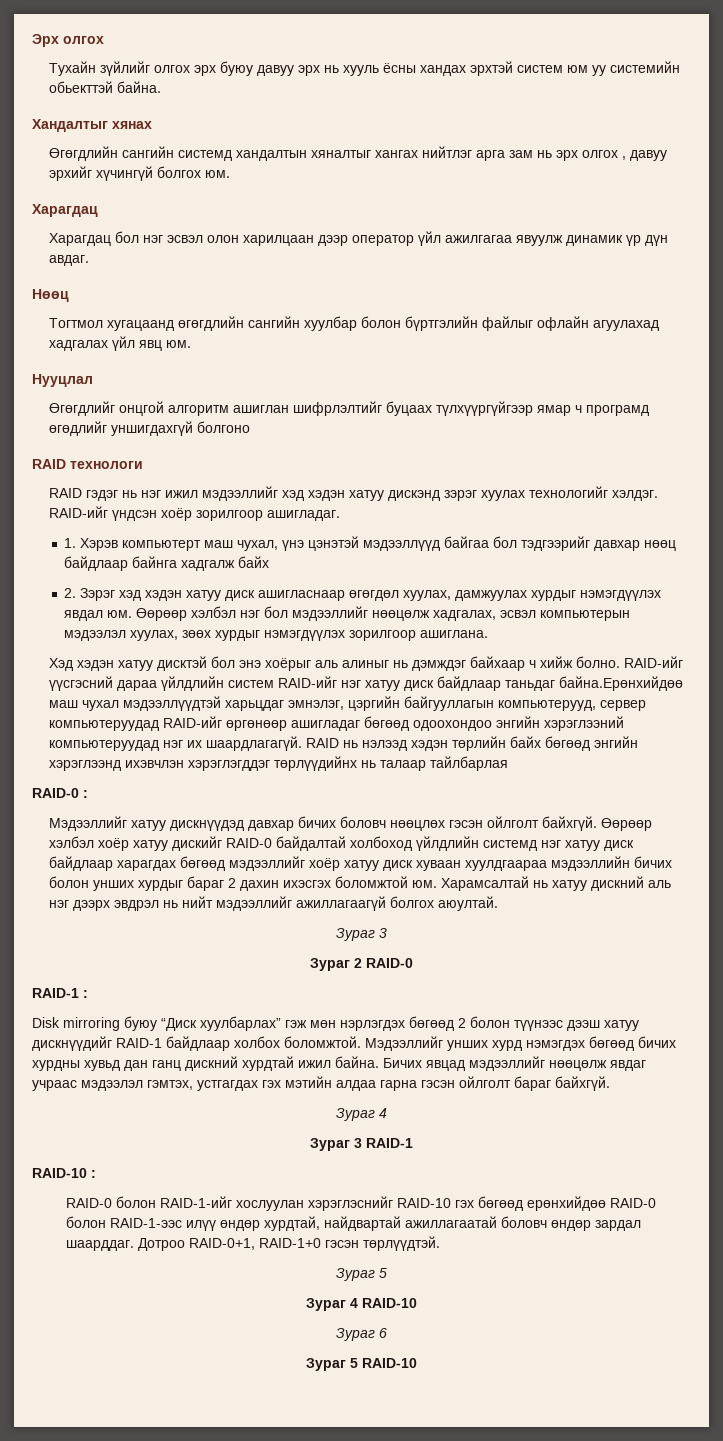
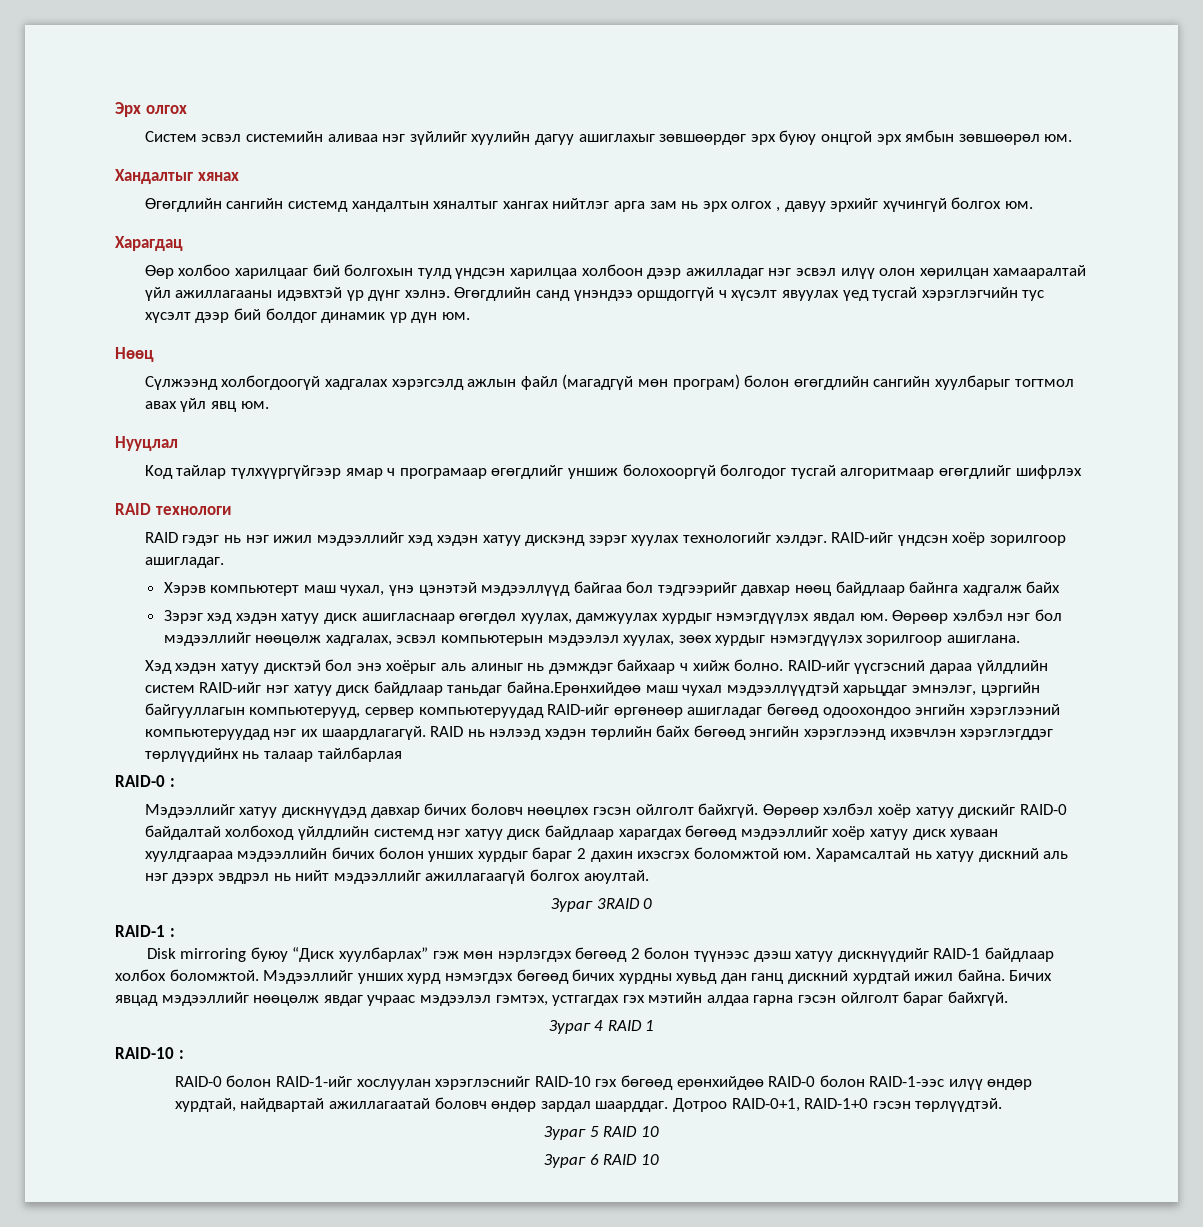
- Тухайн зүйлийг олгох эрх буюу давуу эрх нь хууль ёсны хандах эрхтэй систем юм уу системийн обьекттэй байна.
+ Систем эсвэл системийн аливаа нэг зүйлийг хуулийн дагуу ашиглахыг зөвшөөрдөг эрх буюу онцгой эрх ямбын зөвшөөрөл юм.
- Харагдац бол нэг эсвэл олон харилцаан дээр оператор үйл ажилгагаа явуулж динамик үр дүн авдаг.
+ Өөр холбоо харилцааг бий болгохын тулд үндсэн харилцаа холбоон дээр ажилладаг нэг эсвэл илүү олон хөрилцан хамааралтай үйл ажиллагааны идэвхтэй үр дүнг хэлнэ. Өгөгдлийн санд үнэндээ оршдоггүй ч хүсэлт явуулах үед тусгай хэрэглэгчийн тус хүсэлт дээр бий болдог динамик үр дүн юм.
- Тогтмол хугацаанд өгөгдлийн сангийн хуулбар болон бүртгэлийн файлыг офлайн агуулахад хадгалах үйл явц юм.
+ Сүлжээнд холбогдоогүй хадгалах хэрэгсэлд ажлын файл (магадгүй мөн програм) болон өгөгдлийн сангийн хуулбарыг тогтмол авах үйл явц юм.
  Нууцлал
- Өгөгдлийг онцгой алгоритм ашиглан шифрлэлтийг буцаах түлхүүргүйгээр ямар ч програмд өгөдлийг уншигдахгүй болгоно
+ Kод тайлар түлхүүргүйгээр ямар ч програмаар өгөгдлийг уншиж болохооргүй болгодог тусгай алгоритмаар өгөгдлийг шифрлэх
- 1. Хэрэв компьютерт маш чухал, үнэ цэнэтэй мэдээллүүд байгаа бол тэдгээрийг давхар нөөц байдлаар байнга хадгалж байх
+ Хэрэв компьютерт маш чухал, үнэ цэнэтэй мэдээллүүд байгаа бол тэдгээрийг давхар нөөц байдлаар байнга хадгалж байх
- 2. Зэрэг хэд хэдэн хатуу диск ашигласнаар өгөгдөл хуулах, дамжуулах хурдыг нэмэгдүүлэх явдал юм.
+ Зэрэг хэд хэдэн хатуу диск ашигласнаар өгөгдөл хуулах, дамжуулах хурдыг нэмэгдүүлэх явдал юм.
  Харамсалтай нь хатуу дискний аль нэг дээрх эвдрэл нь нийт мэдээллийг ажиллагаагүй болгох аюултай.
- Зураг 3
- Зураг 2 RAID-0
+ Зураг 3RAID 0
  Бичих явцад мэдээллийг нөөцөлж явдаг учраас мэдээлэл гэмтэх, устгагдах гэх мэтийн алдаа гарна гэсэн ойлголт бараг байхгүй.
- Зураг 4
- Зураг 3 RAID-1
+ Зураг 4 RAID 1
  Дотроо RAID-0+1, RAID-1+0 гэсэн төрлүүдтэй.
- Зураг 5
- Зураг 4 RAID-10
+ Зураг 5 RAID 10
- Зураг 6
- Зураг 5 RAID-10
+ Зураг 6 RAID 10

